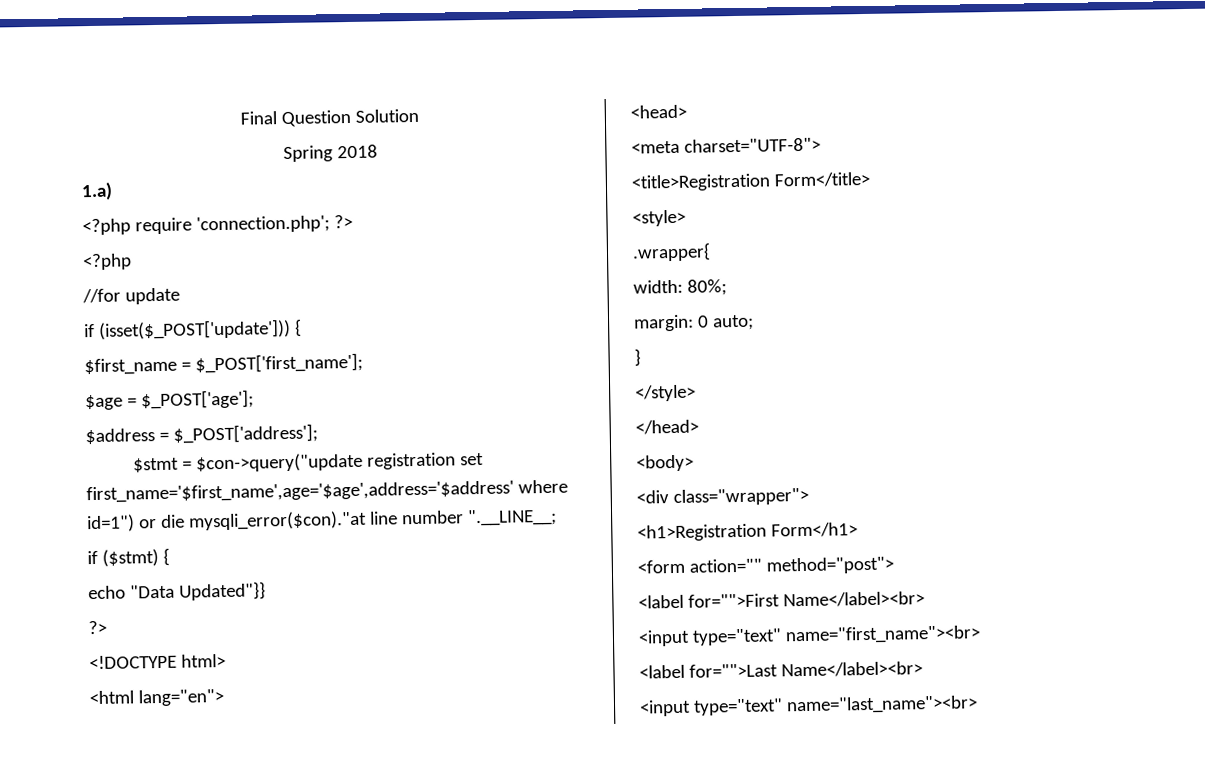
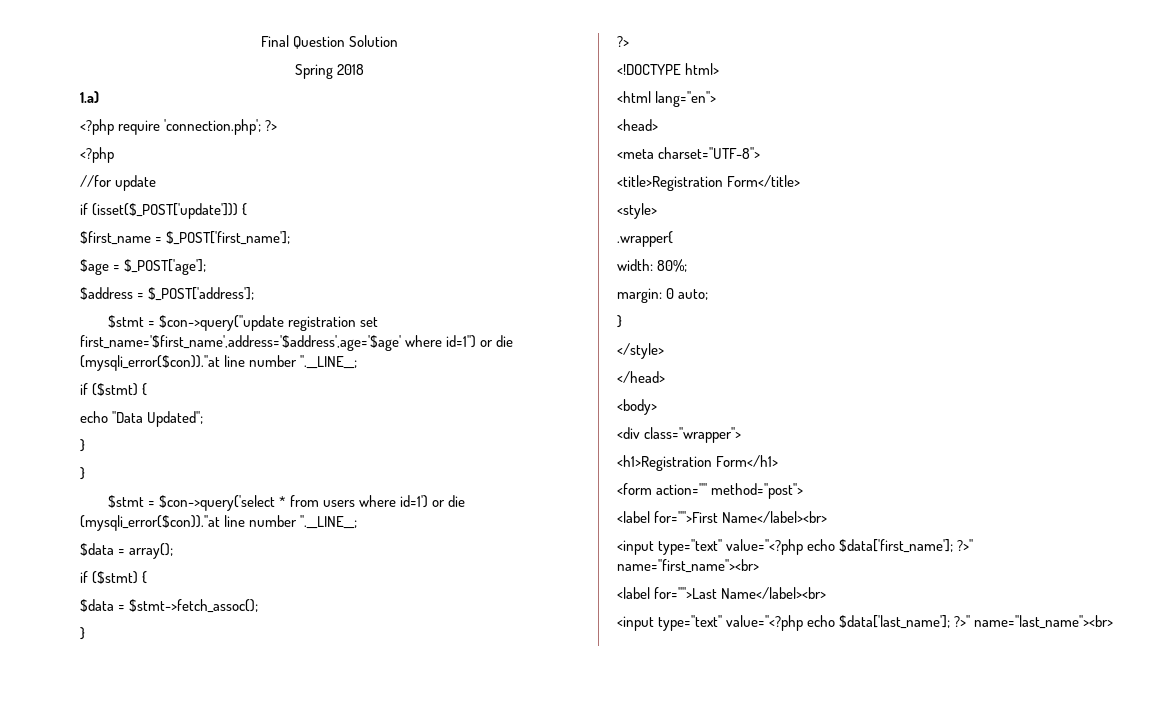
- $stmt = $con->query("update registration set first_name='$first_name',age='$age',address='$address' where id=1") or die mysqli_error($con)."at line number ".__LINE__;
+ $stmt = $con->query("update registration set first_name='$first_name',address='$address',age='$age' where id=1") or die (mysqli_error($con))."at line number ".__LINE__;
- echo "Data Updated"}}
+ echo "Data Updated";
+ }
+ }
+ $stmt = $con->query('select * from users where id=1') or die (mysqli_error($con))."at line number ".__LINE__;
+ $data = array();
+ if ($stmt) {
+ $data = $stmt->fetch_assoc();
+ }
- <input type="text" name="first_name"><br>
+ <input type="text" value="<?php echo $data['first_name']; ?>" name="first_name"><br>
- <input type="text" name="last_name"><br>
+ <input type="text" value="<?php echo $data['last_name']; ?>" name="last_name"><br>

